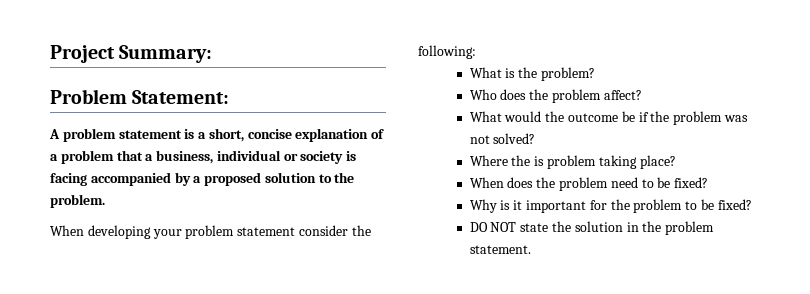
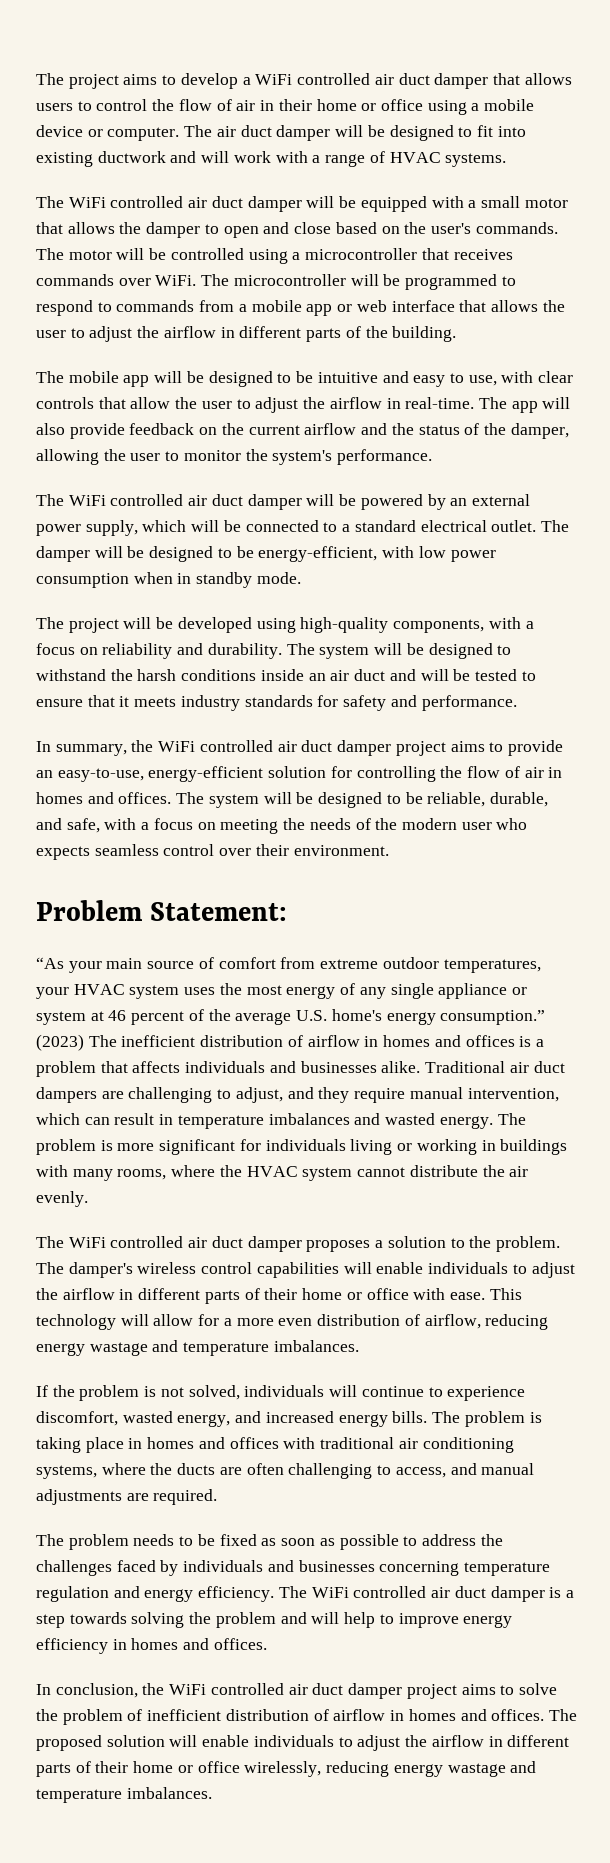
- Project Summary:
+ The project aims to develop a WiFi controlled air duct damper that allows users to control the flow of air in their home or office using a mobile device or computer. The air duct damper will be designed to fit into existing ductwork and will work with a range of HVAC systems.
+ The WiFi controlled air duct damper will be equipped with a small motor that allows the damper to open and close based on the user's commands. The motor will be controlled using a microcontroller that receives commands over WiFi. The microcontroller will be programmed to respond to commands from a mobile app or web interface that allows the user to adjust the airflow in different parts of the building.
+ The mobile app will be designed to be intuitive and easy to use, with clear controls that allow the user to adjust the airflow in real-time. The app will also provide feedback on the current airflow and the status of the damper, allowing the user to monitor the system's performance.
+ The WiFi controlled air duct damper will be powered by an external power supply, which will be connected to a standard electrical outlet. The damper will be designed to be energy-efficient, with low power consumption when in standby mode.
+ The project will be developed using high-quality components, with a focus on reliability and durability. The system will be designed to withstand the harsh conditions inside an air duct and will be tested to ensure that it meets industry standards for safety and performance.
+ In summary, the WiFi controlled air duct damper project aims to provide an easy-to-use, energy-efficient solution for controlling the flow of air in homes and offices. The system will be designed to be reliable, durable, and safe, with a focus on meeting the needs of the modern user who expects seamless control over their environment.
  Problem Statement:
- A problem statement is a short, concise explanation of a problem that a business, individual or society is facing accompanied by a proposed solution to the problem.
- When developing your problem statement consider the following:
- What is the problem?
- Who does the problem affect?
- What would the outcome be if the problem was not solved?
- Where the is problem taking place?
- When does the problem need to be fixed?
- Why is it important for the problem to be fixed?
- DO NOT state the solution in the problem statement.
+ “As your main source of comfort from extreme outdoor temperatures, your HVAC system uses the most energy of any single appliance or system at 46 percent of the average U.S. home's energy consumption.” (2023) The inefficient distribution of airflow in homes and offices is a problem that affects individuals and businesses alike. Traditional air duct dampers are challenging to adjust, and they require manual intervention, which can result in temperature imbalances and wasted energy. The problem is more significant for individuals living or working in buildings with many rooms, where the HVAC system cannot distribute the air evenly.
+ The WiFi controlled air duct damper proposes a solution to the problem. The damper's wireless control capabilities will enable individuals to adjust the airflow in different parts of their home or office with ease. This technology will allow for a more even distribution of airflow, reducing energy wastage and temperature imbalances.
+ If the problem is not solved, individuals will continue to experience discomfort, wasted energy, and increased energy bills. The problem is taking place in homes and offices with traditional air conditioning systems, where the ducts are often challenging to access, and manual adjustments are required.
+ The problem needs to be fixed as soon as possible to address the challenges faced by individuals and businesses concerning temperature regulation and energy efficiency. The WiFi controlled air duct damper is a step towards solving the problem and will help to improve energy efficiency in homes and offices.
+ In conclusion, the WiFi controlled air duct damper project aims to solve the problem of inefficient distribution of airflow in homes and offices. The proposed solution will enable individuals to adjust the airflow in different parts of their home or office wirelessly, reducing energy wastage and temperature imbalances.

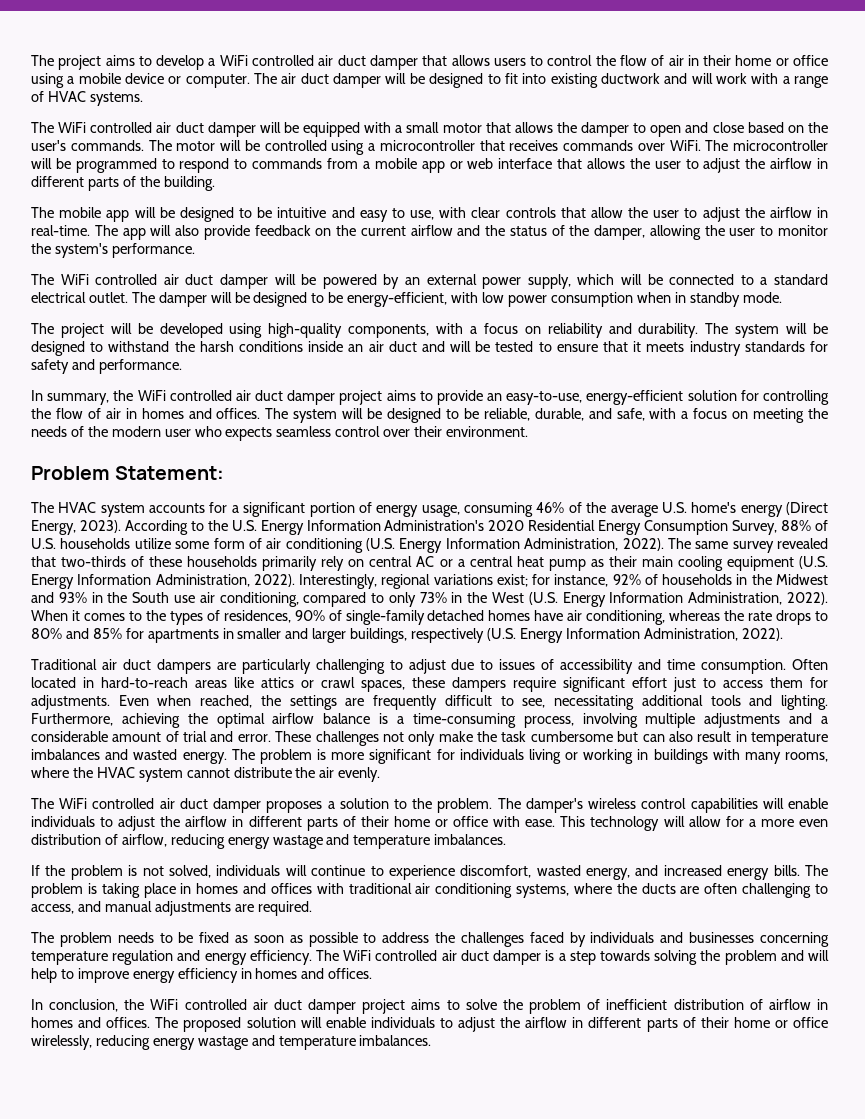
- “As your main source of comfort from extreme outdoor temperatures, your HVAC system uses the most energy of any single appliance or system at 46 percent of the average U.S. home's energy consumption.” (2023) The inefficient distribution of airflow in homes and offices is a problem that affects individuals and businesses alike. Traditional air duct dampers are challenging to adjust, and they require manual intervention, which can result in temperature imbalances and wasted energy.
+ The HVAC system accounts for a significant portion of energy usage, consuming 46% of the average U.S. home's energy (Direct Energy, 2023). According to the U.S. Energy Information Administration's 2020 Residential Energy Consumption Survey, 88% of U.S. households utilize some form of air conditioning (U.S. Energy Information Administration, 2022). The same survey revealed that two-thirds of these households primarily rely on central AC or a central heat pump as their main cooling equipment (U.S. Energy Information Administration, 2022). Interestingly, regional variations exist; for instance, 92% of households in the Midwest and 93% in the South use air conditioning, compared to only 73% in the West (U.S. Energy Information Administration, 2022). When it comes to the types of residences, 90% of single-family detached homes have air conditioning, whereas the rate drops to 80% and 85% for apartments in smaller and larger buildings, respectively (U.S. Energy Information Administration, 2022).
+ Traditional air duct dampers are particularly challenging to adjust due to issues of accessibility and time consumption. Often located in hard-to-reach areas like attics or crawl spaces, these dampers require significant effort just to access them for adjustments. Even when reached, the settings are frequently difficult to see, necessitating additional tools and lighting. Furthermore, achieving the optimal airflow balance is a time-consuming process, involving multiple adjustments and a considerable amount of trial and error. These challenges not only make the task cumbersome but can also result in temperature imbalances and wasted energy.

